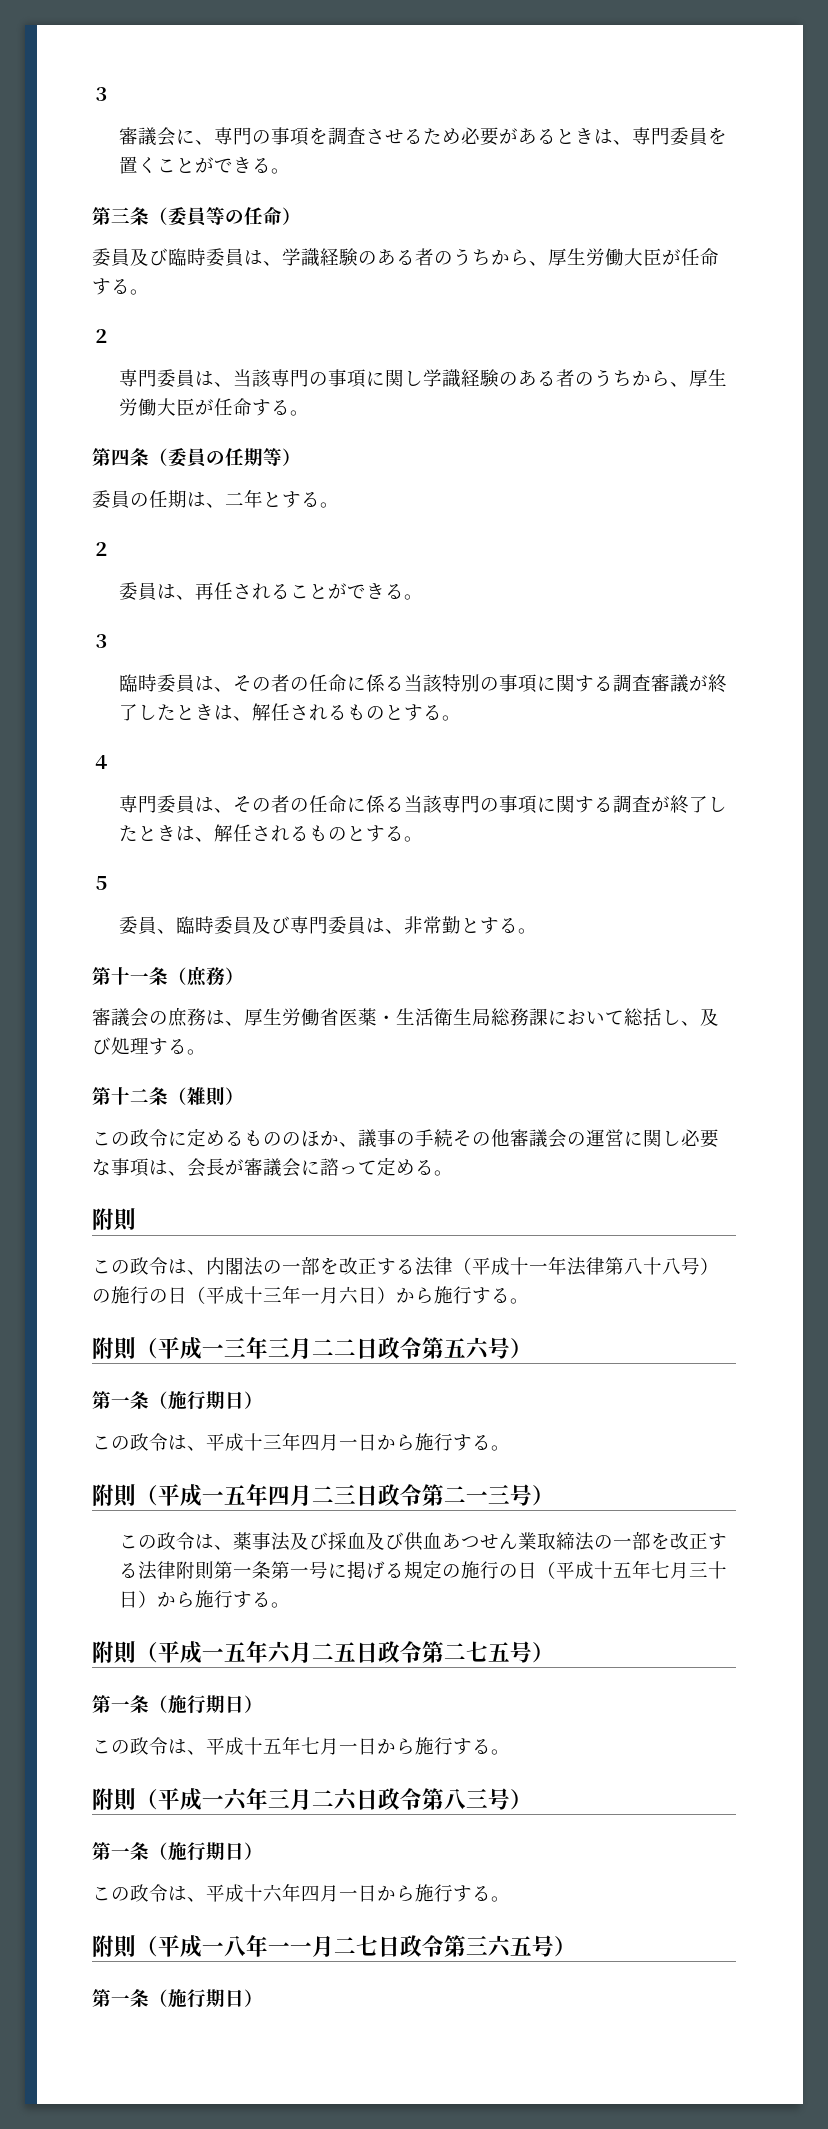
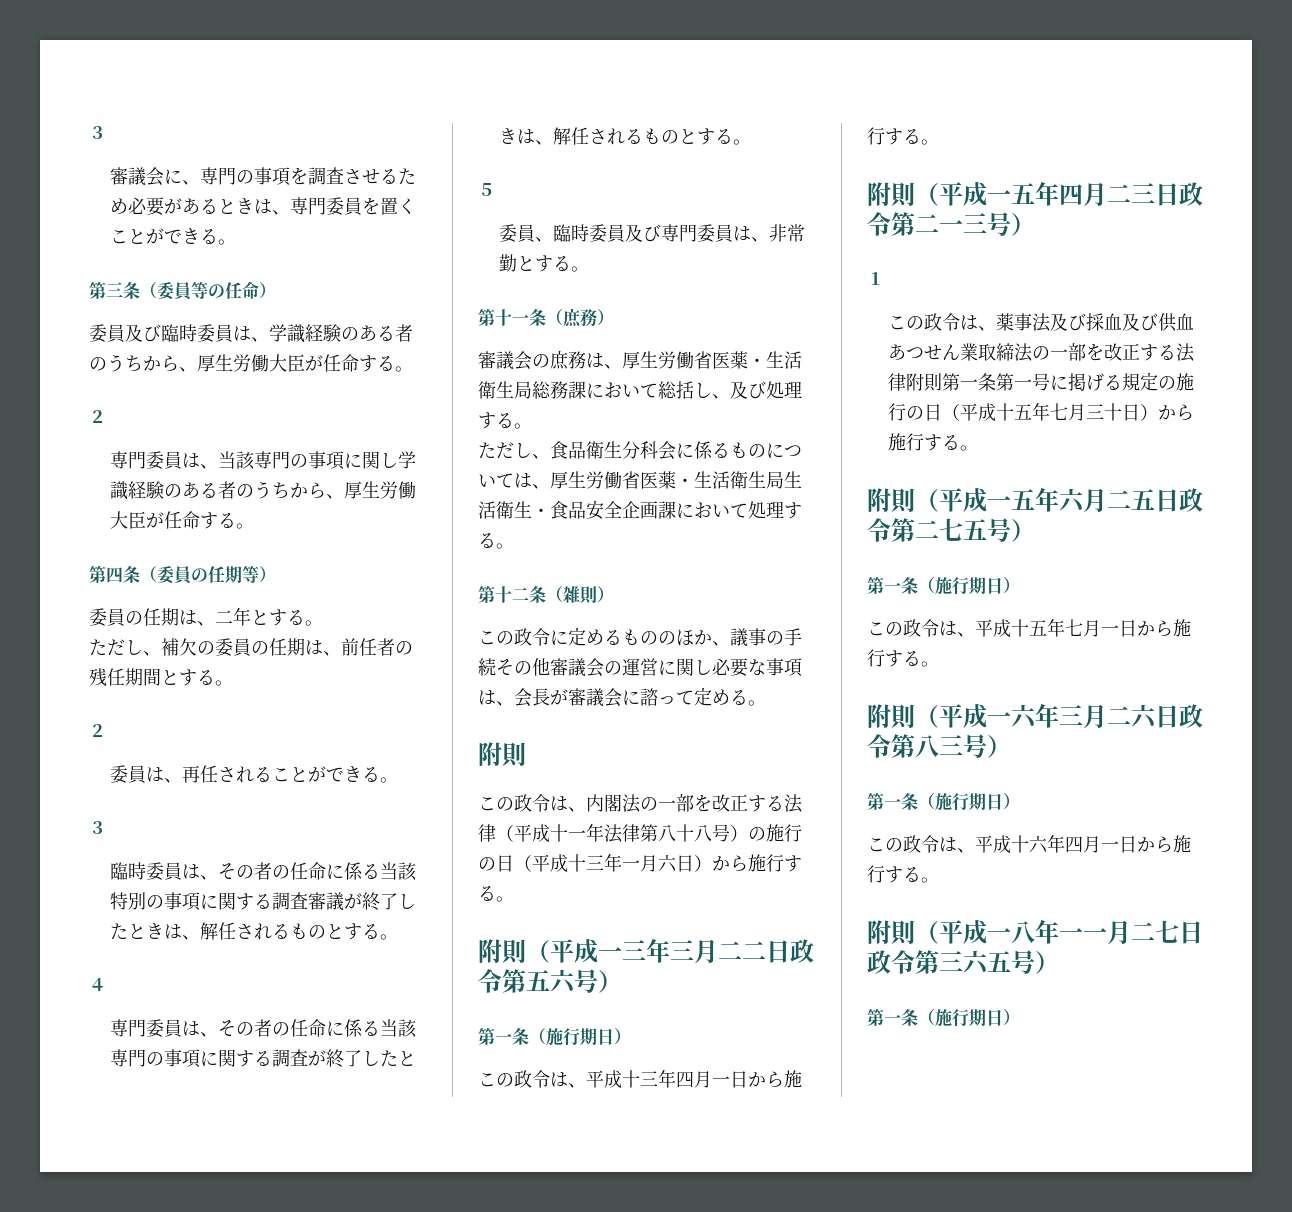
+ ただし、補欠の委員の任期は、前任者の残任期間とする。
+ ただし、食品衛生分科会に係るものについては、厚生労働省医薬・生活衛生局生活衛生・食品安全企画課において処理する。
+ １

